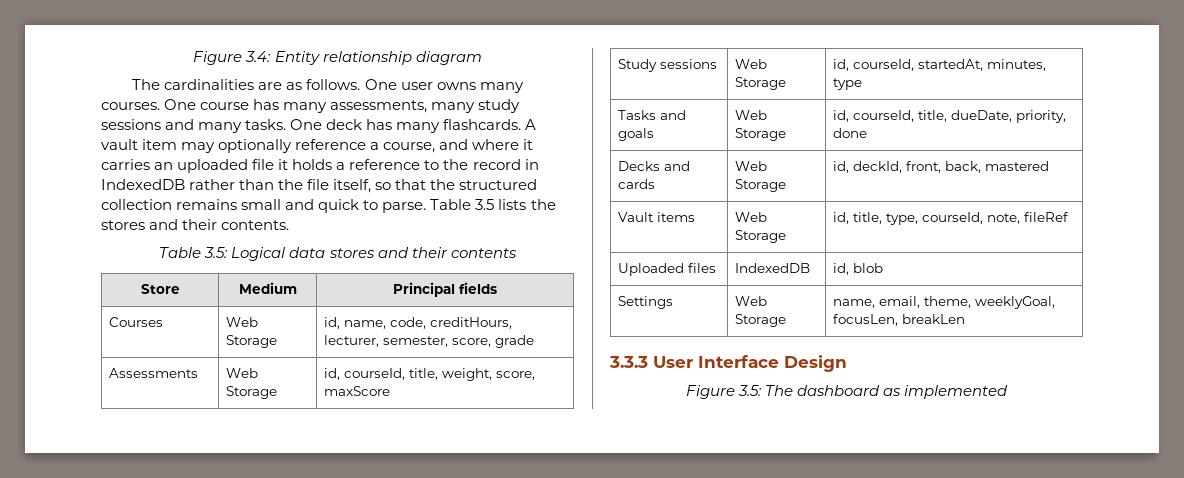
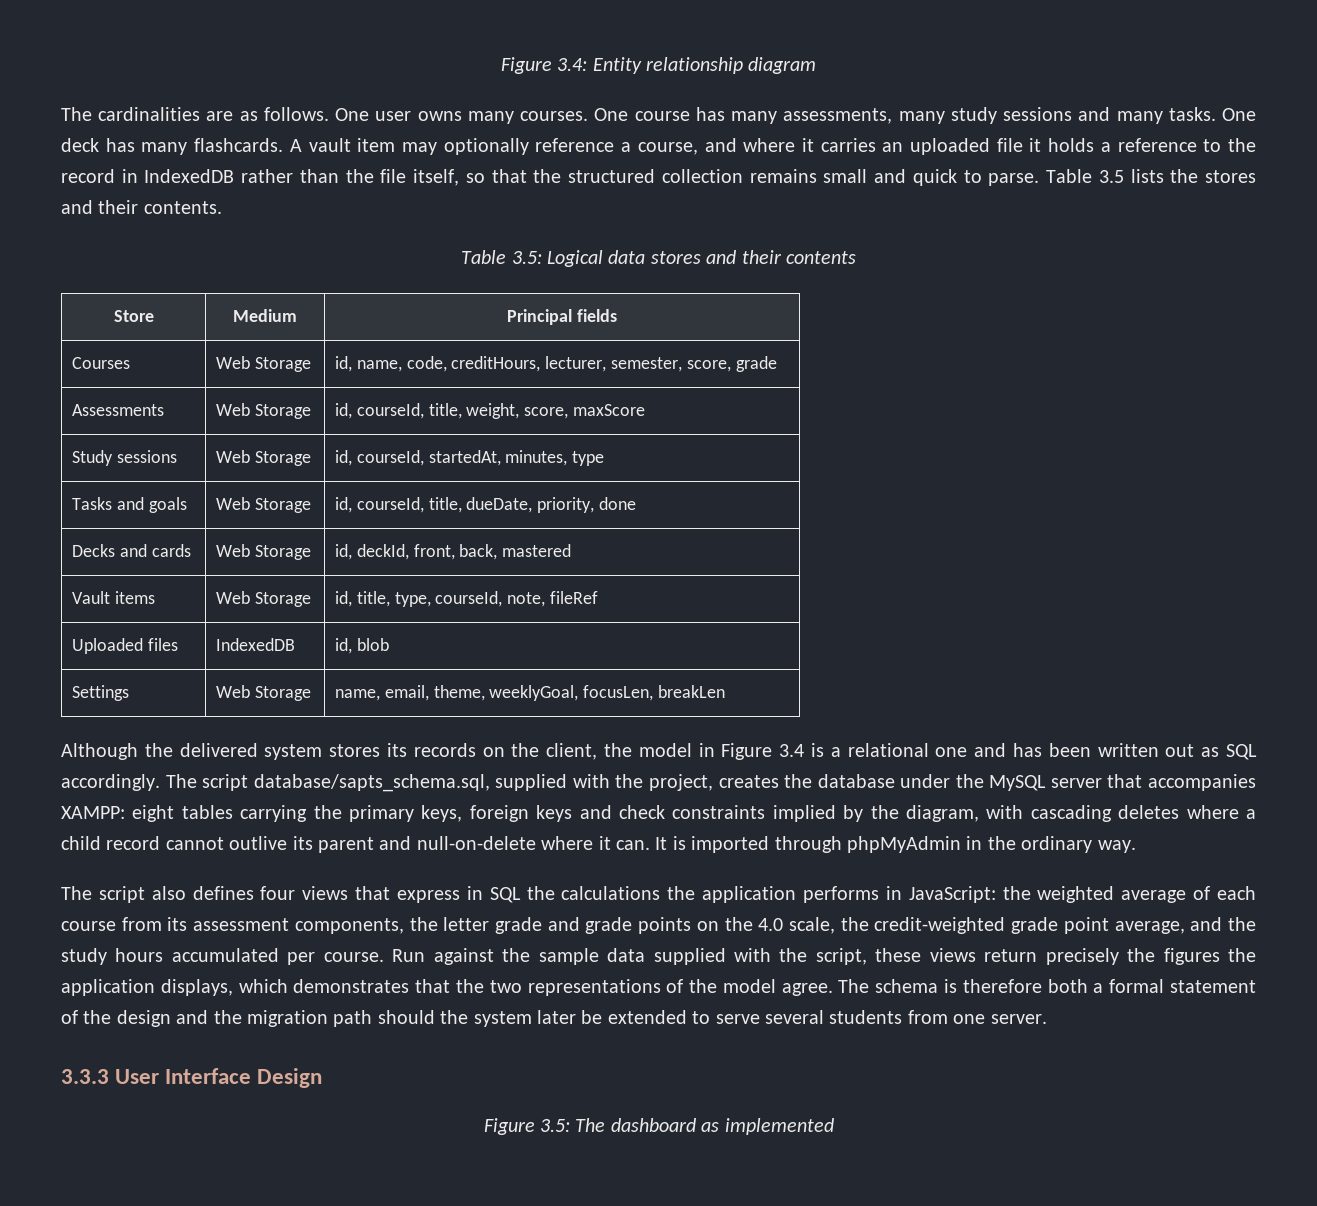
+ Although the delivered system stores its records on the client, the model in Figure 3.4 is a relational one and has been written out as SQL accordingly. The script database/sapts_schema.sql, supplied with the project, creates the database under the MySQL server that accompanies XAMPP: eight tables carrying the primary keys, foreign keys and check constraints implied by the diagram, with cascading deletes where a child record cannot outlive its parent and null-on-delete where it can. It is imported through phpMyAdmin in the ordinary way.
+ The script also defines four views that express in SQL the calculations the application performs in JavaScript: the weighted average of each course from its assessment components, the letter grade and grade points on the 4.0 scale, the credit-weighted grade point average, and the study hours accumulated per course. Run against the sample data supplied with the script, these views return precisely the figures the application displays, which demonstrates that the two representations of the model agree. The schema is therefore both a formal statement of the design and the migration path should the system later be extended to serve several students from one server.

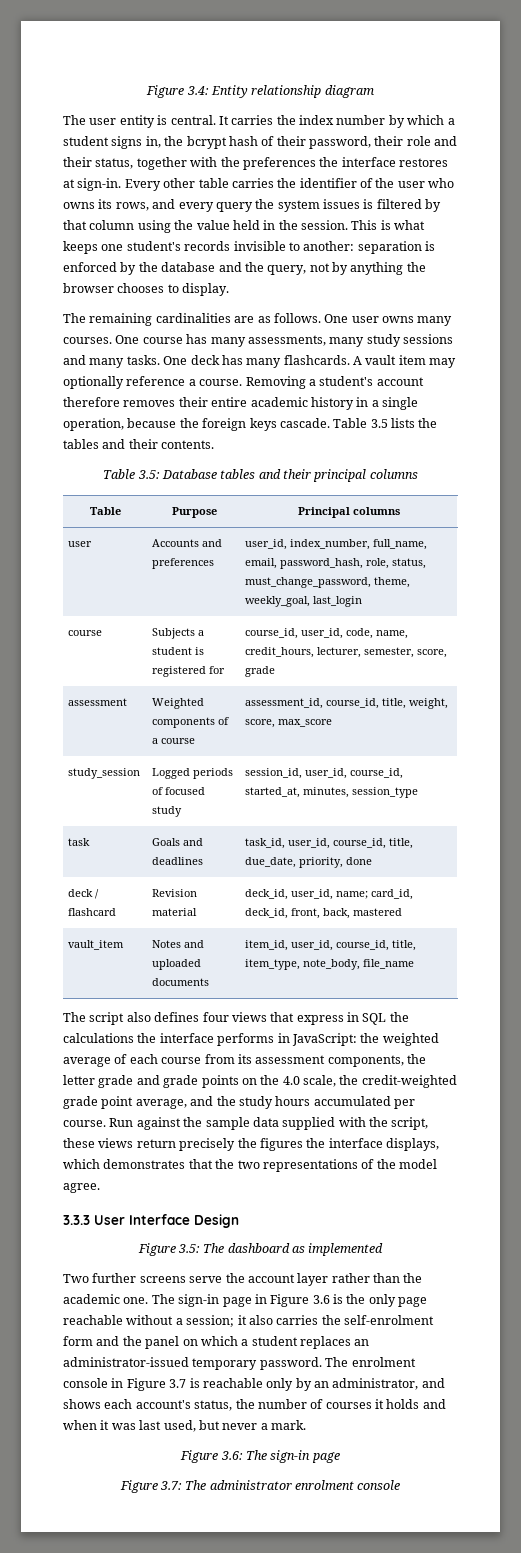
- The cardinalities are as follows.
+ The user entity is central. It carries the index number by which a student signs in, the bcrypt hash of their password, their role and their status, together with the preferences the interface restores at sign-in. Every other table carries the identifier of the user who owns its rows, and every query the system issues is filtered by that column using the value held in the session. This is what keeps one student's records invisible to another: separation is enforced by the database and the query, not by anything the browser chooses to display.
+ The remaining cardinalities are as follows.
- A vault item may optionally reference a course, and where it carries an uploaded file it holds a reference to the record in IndexedDB rather than the file itself, so that the structured collection remains small and quick to parse.
+ A vault item may optionally reference a course. Removing a student's account therefore removes their entire academic history in a single operation, because the foreign keys cascade.
- Table 3.5 lists the stores and their contents.
+ Table 3.5 lists the tables and their contents.
- Table 3.5: Logical data stores and their contents
- Store | Medium | Principal fields
- Courses | Web Storage | id, name, code, creditHours, lecturer, semester, score, grade
- Assessments | Web Storage | id, courseId, title, weight, score, maxScore
- Study sessions | Web Storage | id, courseId, startedAt, minutes, type
- Tasks and goals | Web Storage | id, courseId, title, dueDate, priority, done
- Decks and cards | Web Storage | id, deckId, front, back, mastered
- Vault items | Web Storage | id, title, type, courseId, note, fileRef
- Uploaded files | IndexedDB | id, blob
- Settings | Web Storage | name, email, theme, weeklyGoal, focusLen, breakLen
- Although the delivered system stores its records on the client, the model in Figure 3.4 is a relational one and has been written out as SQL accordingly. The script database/sapts_schema.sql, supplied with the project, creates the database under the MySQL server that accompanies XAMPP: eight tables carrying the primary keys, foreign keys and check constraints implied by the diagram, with cascading deletes where a child record cannot outlive its parent and null-on-delete where it can. It is imported through phpMyAdmin in the ordinary way.
+ Table 3.5: Database tables and their principal columns
+ Table | Purpose | Principal columns
+ user | Accounts and preferences | user_id, index_number, full_name, email, password_hash, role, status, must_change_password, theme, weekly_goal, last_login
+ course | Subjects a student is registered for | course_id, user_id, code, name, credit_hours, lecturer, semester, score, grade
+ assessment | Weighted components of a course | assessment_id, course_id, title, weight, score, max_score
+ study_session | Logged periods of focused study | session_id, user_id, course_id, started_at, minutes, session_type
+ task | Goals and deadlines | task_id, user_id, course_id, title, due_date, priority, done
+ deck / flashcard | Revision material | deck_id, user_id, name; card_id, deck_id, front, back, mastered
+ vault_item | Notes and uploaded documents | item_id, user_id, course_id, title, item_type, note_body, file_name
- The script also defines four views that express in SQL the calculations the application performs in JavaScript: the weighted average of each course from its assessment components, the letter grade and grade points on the 4.0 scale, the credit-weighted grade point average, and the study hours accumulated per course.
+ The script also defines four views that express in SQL the calculations the interface performs in JavaScript: the weighted average of each course from its assessment components, the letter grade and grade points on the 4.0 scale, the credit-weighted grade point average, and the study hours accumulated per course.
- Run against the sample data supplied with the script, these views return precisely the figures the application displays, which demonstrates that the two representations of the model agree. The schema is therefore both a formal statement of the design and the migration path should the system later be extended to serve several students from one server.
+ Run against the sample data supplied with the script, these views return precisely the figures the interface displays, which demonstrates that the two representations of the model agree.
+ Two further screens serve the account layer rather than the academic one. The sign-in page in Figure 3.6 is the only page reachable without a session; it also carries the self-enrolment form and the panel on which a student replaces an administrator-issued temporary password. The enrolment console in Figure 3.7 is reachable only by an administrator, and shows each account's status, the number of courses it holds and when it was last used, but never a mark.
+ Figure 3.6: The sign-in page
+ Figure 3.7: The administrator enrolment console

